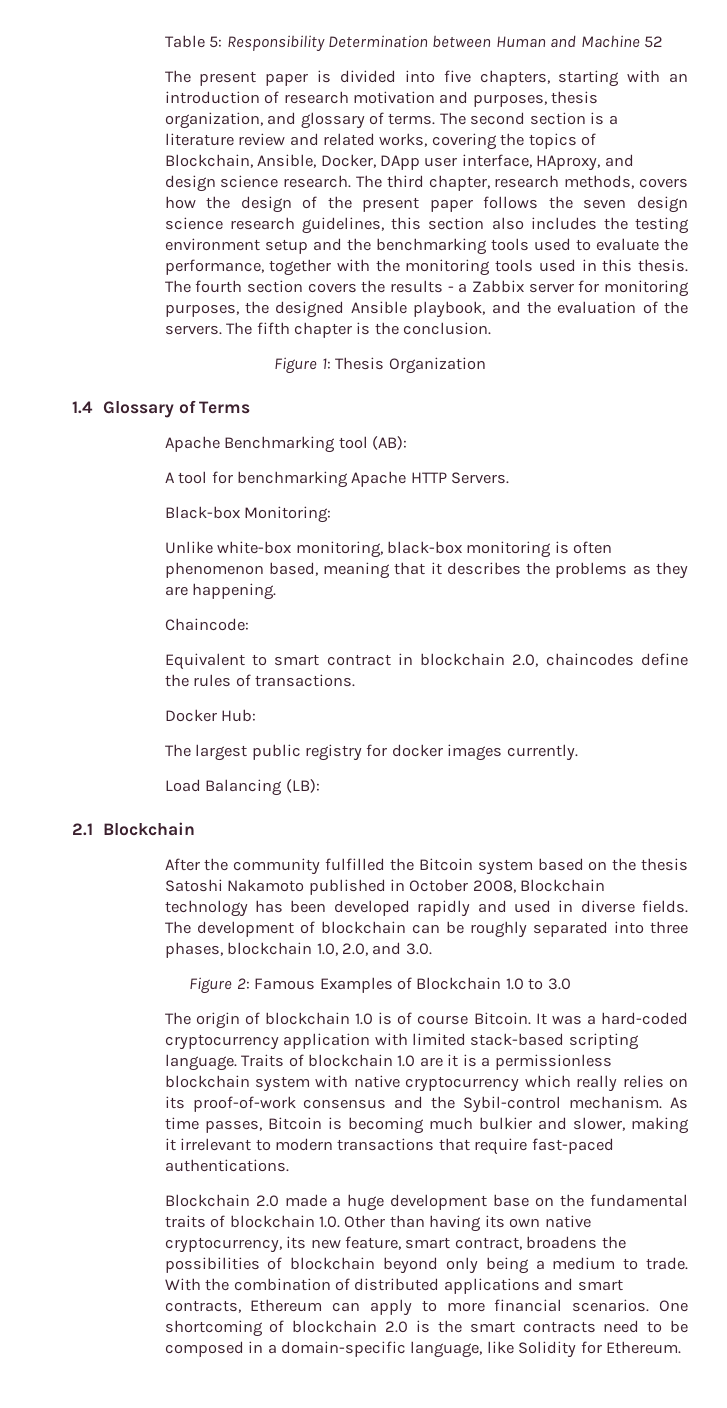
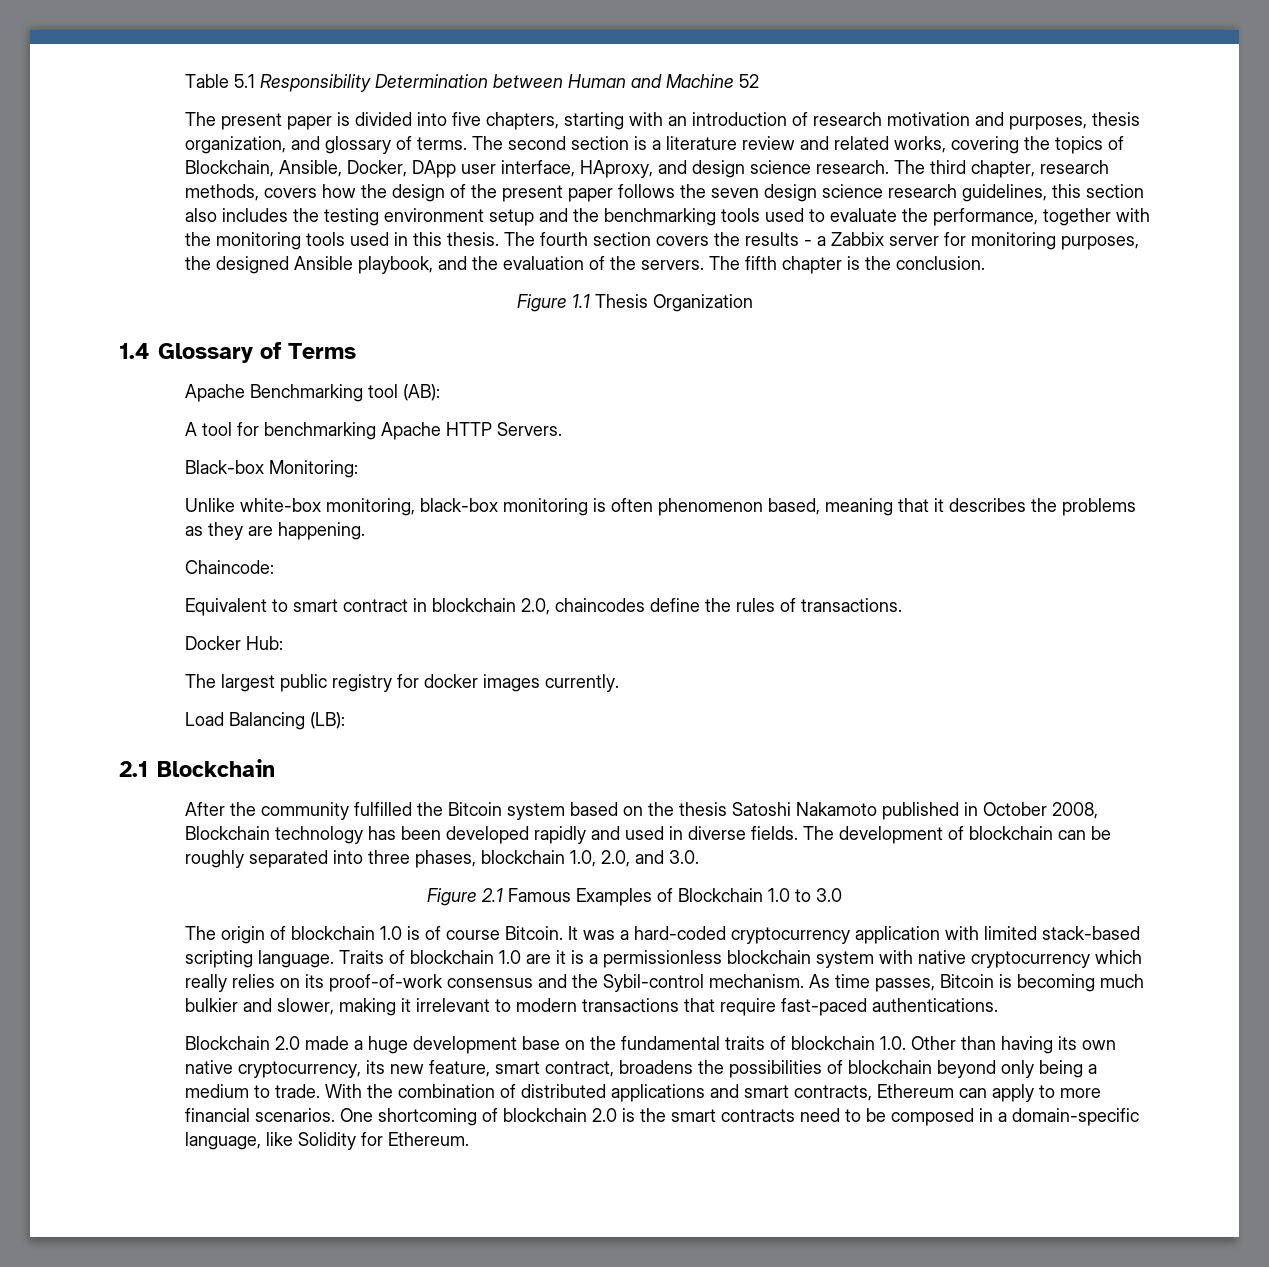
- Table 5: Responsibility Determination between Human and Machine 52
+ Table 5.1 Responsibility Determination between Human and Machine 52
- Figure 1: Thesis Organization
+ Figure 1.1 Thesis Organization
- Figure 2: Famous Examples of Blockchain 1.0 to 3.0
+ Figure 2.1 Famous Examples of Blockchain 1.0 to 3.0

